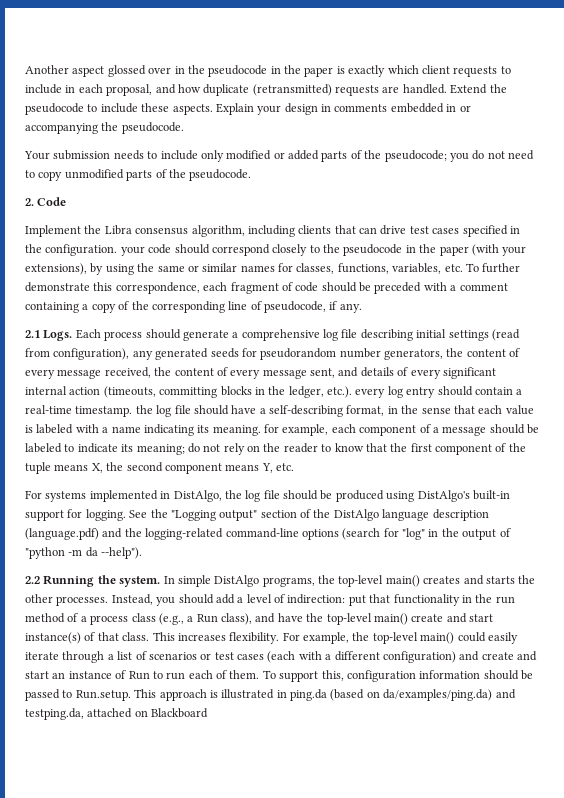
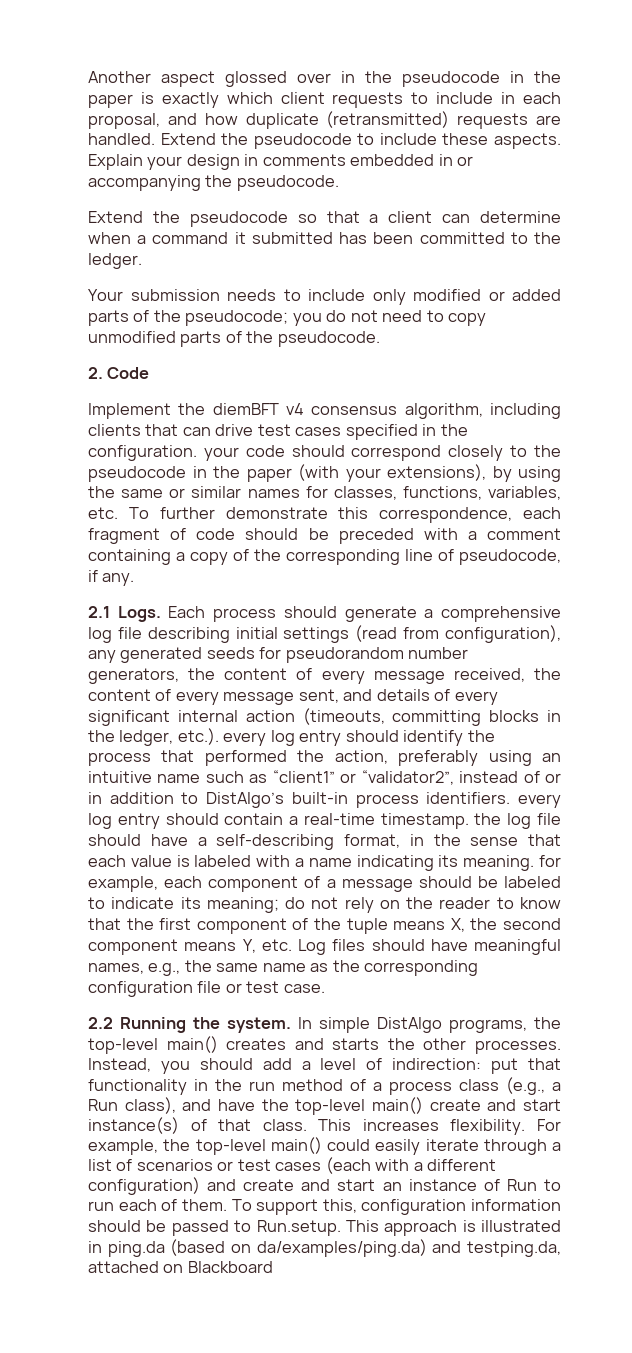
+ Extend the pseudocode so that a client can determine when a command it submitted has been committed to the ledger.
- Implement the Libra consensus algorithm, including clients that can drive test cases specified in the configuration. your code should correspond closely to the pseudocode in the paper (with your extensions), by using the same or similar names for classes, functions, variables, etc. To further demonstrate this correspondence, each fragment of code should be preceded with a comment containing a copy of the corresponding line of pseudocode, if any.
+ Implement the diemBFT v4 consensus algorithm, including clients that can drive test cases specified in the configuration. your code should correspond closely to the pseudocode in the paper (with your extensions), by using the same or similar names for classes, functions, variables, etc. To further demonstrate this correspondence, each fragment of code should be preceded with a comment containing a copy of the corresponding line of pseudocode, if any.
- Each process should generate a comprehensive log file describing initial settings (read from configuration), any generated seeds for pseudorandom number generators, the content of every message received, the content of every message sent, and details of every significant internal action (timeouts, committing blocks in the ledger, etc.). every log entry should contain a real-time timestamp. the log file should have a self-describing format, in the sense that each value is labeled with a name indicating its meaning. for example, each component of a message should be labeled to indicate its meaning;
+ Each process should generate a comprehensive log file describing initial settings (read from configuration), any generated seeds for pseudorandom number generators, the content of every message received, the content of every message sent, and details of every significant internal action (timeouts, committing blocks in the ledger, etc.). every log entry should identify the process that performed the action, preferably using an intuitive name such as “client1” or “validator2”, instead of or in addition to DistAlgo’s built-in process identifiers. every log entry should contain a real-time timestamp. the log file should have a self-describing format, in the sense that each value is labeled with a name indicating its meaning. for example, each component of a message should be labeled to indicate its meaning;
- do not rely on the reader to know that the first component of the tuple means X, the second component means Y, etc.
- For systems implemented in DistAlgo, the log file should be produced using DistAlgo's built-in support for logging. See the "Logging output" section of the DistAlgo language description (language.pdf) and the logging-related command-line options (search for "log" in the output of "python -m da --help").
+ do not rely on the reader to know that the first component of the tuple means X, the second component means Y, etc. Log files should have meaningful names, e.g., the same name as the corresponding configuration file or test case.

